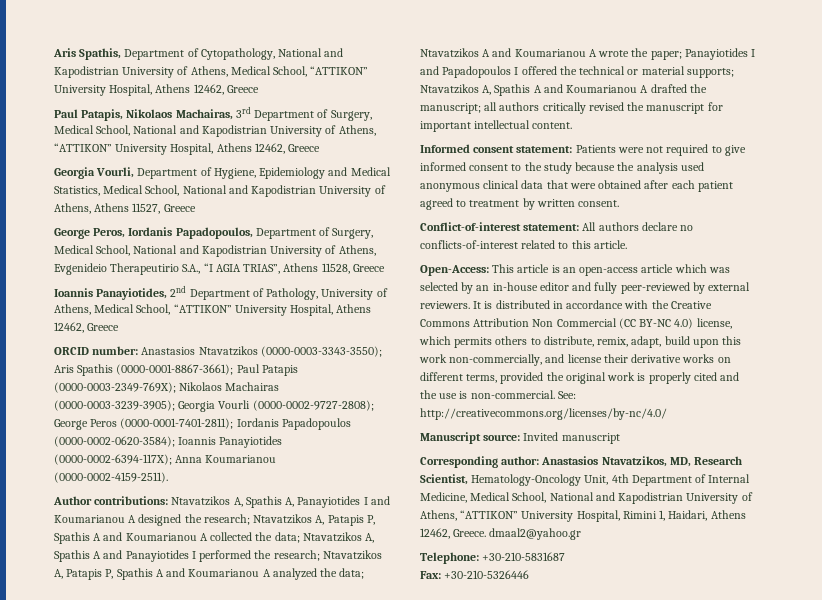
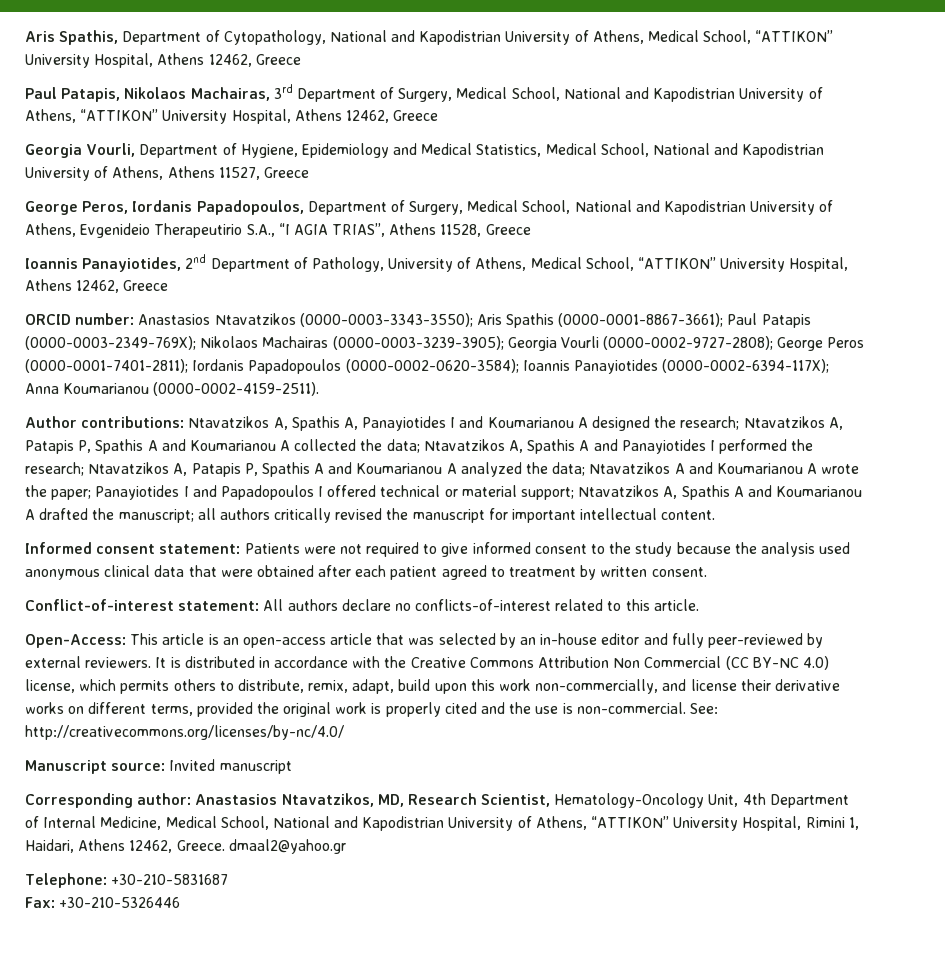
- Panayiotides I and Papadopoulos I offered the technical or material supports;
+ Panayiotides I and Papadopoulos I offered technical or material support;
- Open-Access: This article is an open-access article which was selected by an in-house editor and fully peer-reviewed by external reviewers.
+ Open-Access: This article is an open-access article that was selected by an in-house editor and fully peer-reviewed by external reviewers.

